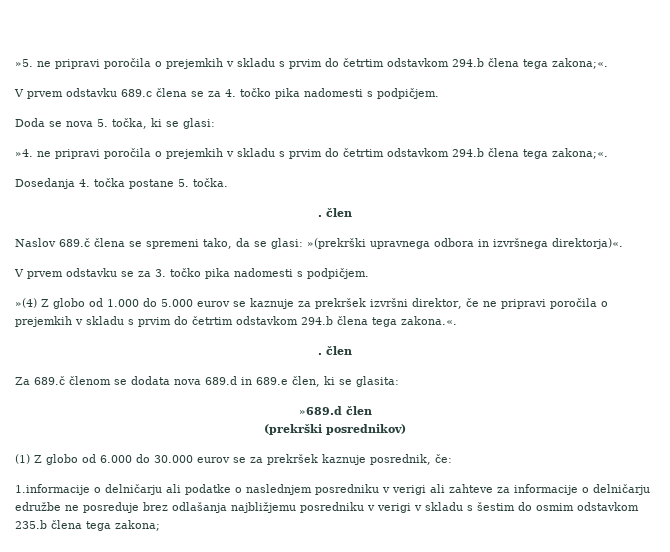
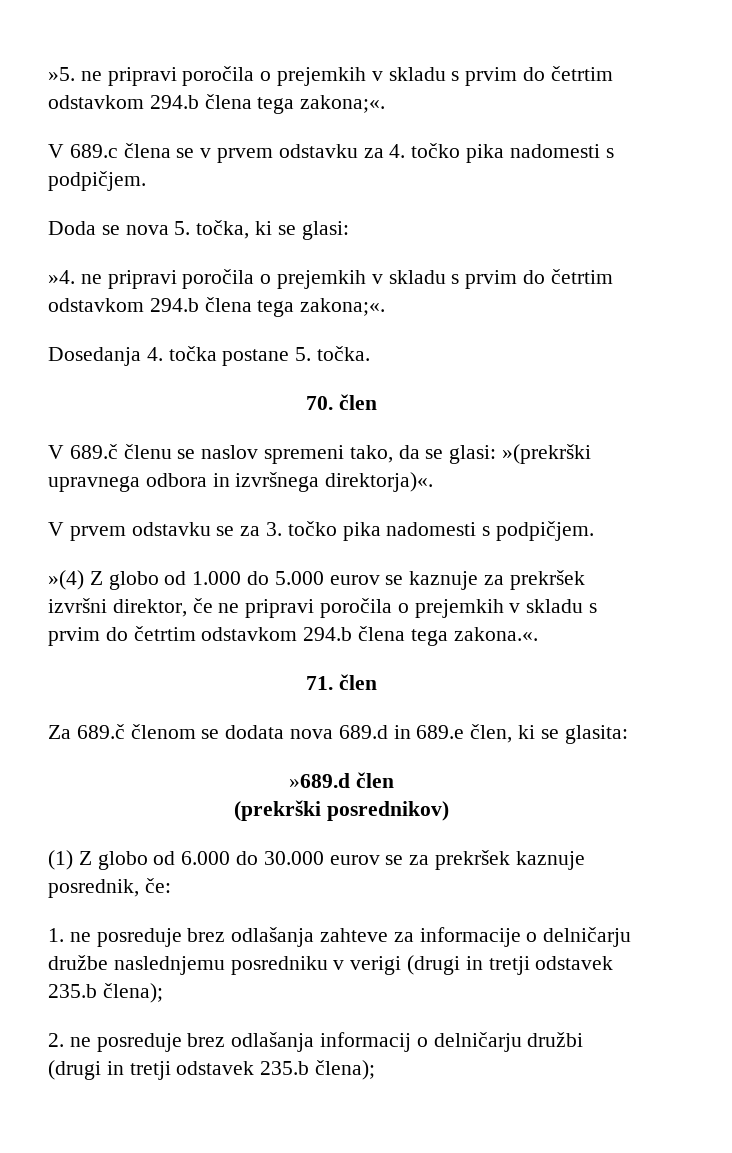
- V prvem odstavku 689.c člena se za 4. točko pika nadomesti s podpičjem.
+ V 689.c člena se v prvem odstavku za 4. točko pika nadomesti s podpičjem.
  Dosedanja 4. točka postane 5. točka.
- . člen
- Naslov 689.č člena se spremeni tako, da se glasi: »(prekrški upravnega odbora in izvršnega direktorja)«.
+ 70. člen
+ V 689.č členu se naslov spremeni tako, da se glasi: »(prekrški upravnega odbora in izvršnega direktorja)«.
  »(4) Z globo od 1.000 do 5.000 eurov se kaznuje za prekršek izvršni direktor, če ne pripravi poročila o prejemkih v skladu s prvim do četrtim odstavkom 294.b člena tega zakona.«.
- . člen
+ 71. člen
- 1.informacije o delničarju ali podatke o naslednjem posredniku v verigi ali zahteve za informacije o delničarju edružbe ne posreduje brez odlašanja najbližjemu posredniku v verigi v skladu s šestim do osmim odstavkom 235.b člena tega zakona;
+ 1. ne posreduje brez odlašanja zahteve za informacije o delničarju družbe naslednjemu posredniku v verigi (drugi in tretji odstavek 235.b člena);
+ 2. ne posreduje brez odlašanja informacij o delničarju družbi (drugi in tretji odstavek 235.b člena);

